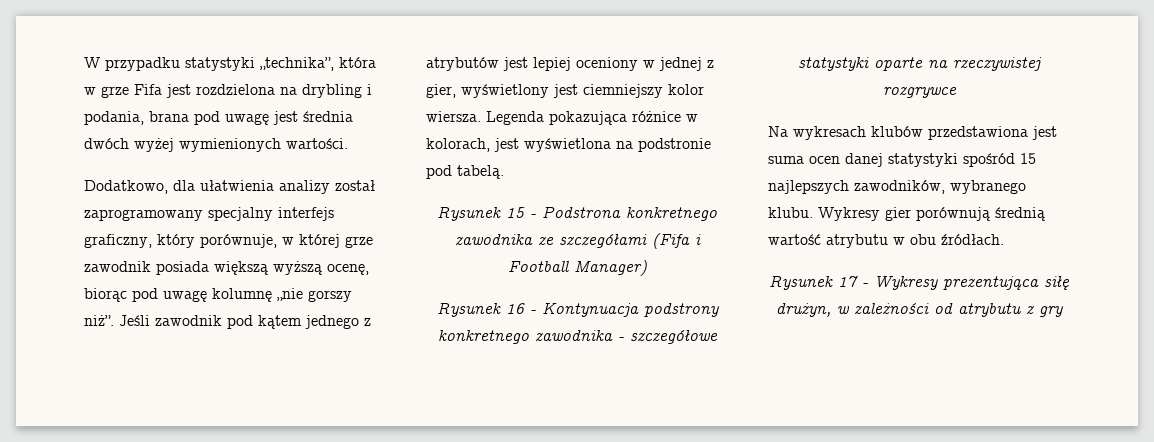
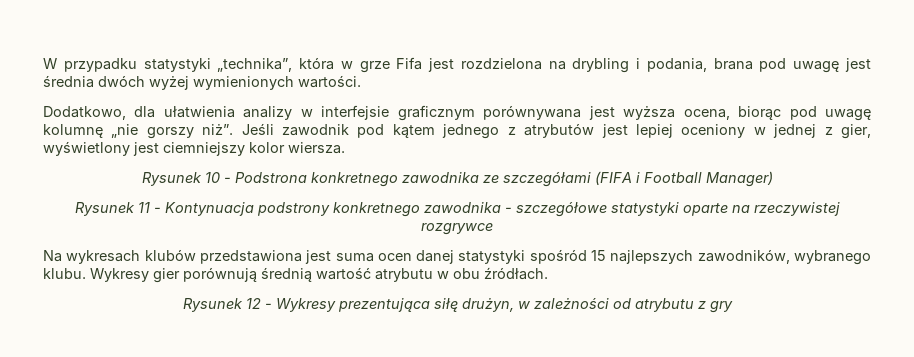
- Dodatkowo, dla ułatwienia analizy został zaprogramowany specjalny interfejs graficzny, który porównuje, w której grze zawodnik posiada większą wyższą ocenę, biorąc pod uwagę kolumnę „nie gorszy niż”.
+ Dodatkowo, dla ułatwienia analizy w interfejsie graficznym porównywana jest wyższa ocena, biorąc pod uwagę kolumnę „nie gorszy niż”.
- Jeśli zawodnik pod kątem jednego z atrybutów jest lepiej oceniony w jednej z gier, wyświetlony jest ciemniejszy kolor wiersza. Legenda pokazująca różnice w kolorach, jest wyświetlona na podstronie pod tabelą.
- Rysunek 15 - Podstrona konkretnego zawodnika ze szczegółami (Fifa i Football Manager)
+ Jeśli zawodnik pod kątem jednego z atrybutów jest lepiej oceniony w jednej z gier, wyświetlony jest ciemniejszy kolor wiersza.
+ Rysunek 10 - Podstrona konkretnego zawodnika ze szczegółami (FIFA i Football Manager)
- Rysunek 16 - Kontynuacja podstrony konkretnego zawodnika - szczegółowe statystyki oparte na rzeczywistej rozgrywce
+ Rysunek 11 - Kontynuacja podstrony konkretnego zawodnika - szczegółowe statystyki oparte na rzeczywistej rozgrywce
- Rysunek 17 - Wykresy prezentująca siłę drużyn, w zależności od atrybutu z gry
+ Rysunek 12 - Wykresy prezentująca siłę drużyn, w zależności od atrybutu z gry

